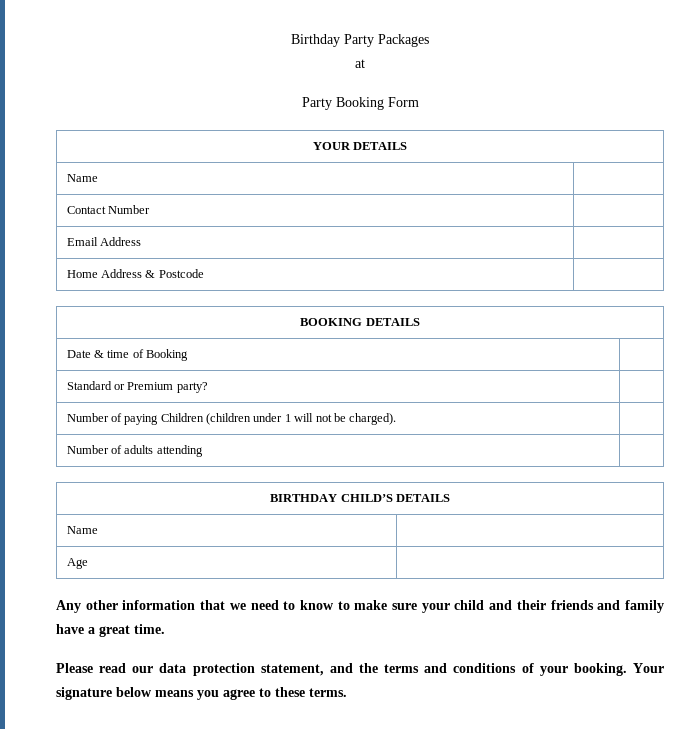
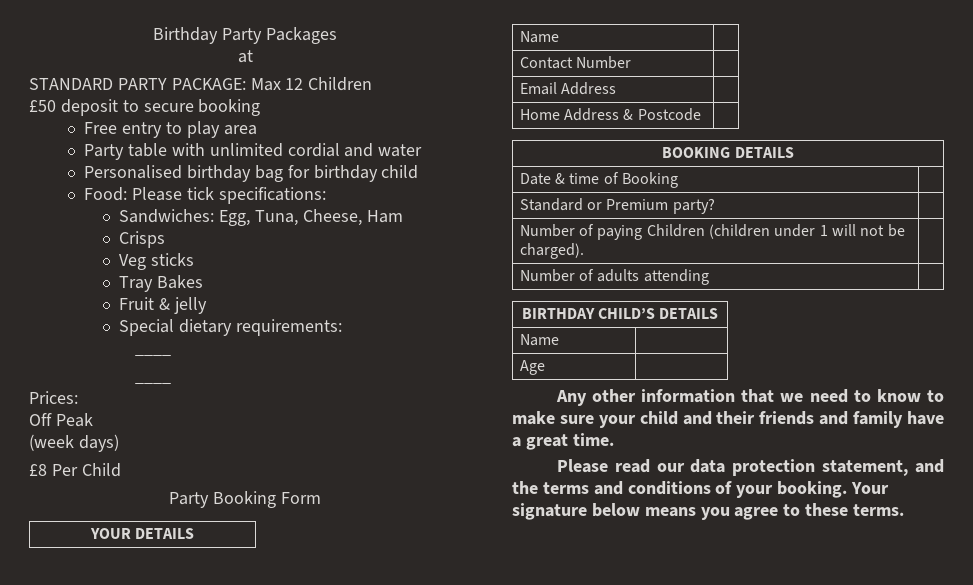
+ STANDARD PARTY PACKAGE: Max 12 Children
+ £50 deposit to secure booking
+ Free entry to play area
+ Party table with unlimited cordial and water
+ Personalised birthday bag for birthday child
+ Food: Please tick specifications:
+ Sandwiches: Egg, Tuna, Cheese, Ham
+ Crisps
+ Veg sticks
+ Tray Bakes
+ Fruit & jelly
+ Special dietary requirements:
+ ____
+ ____
+ Prices:
+ Off Peak
+ (week days)
+ £8 Per Child

